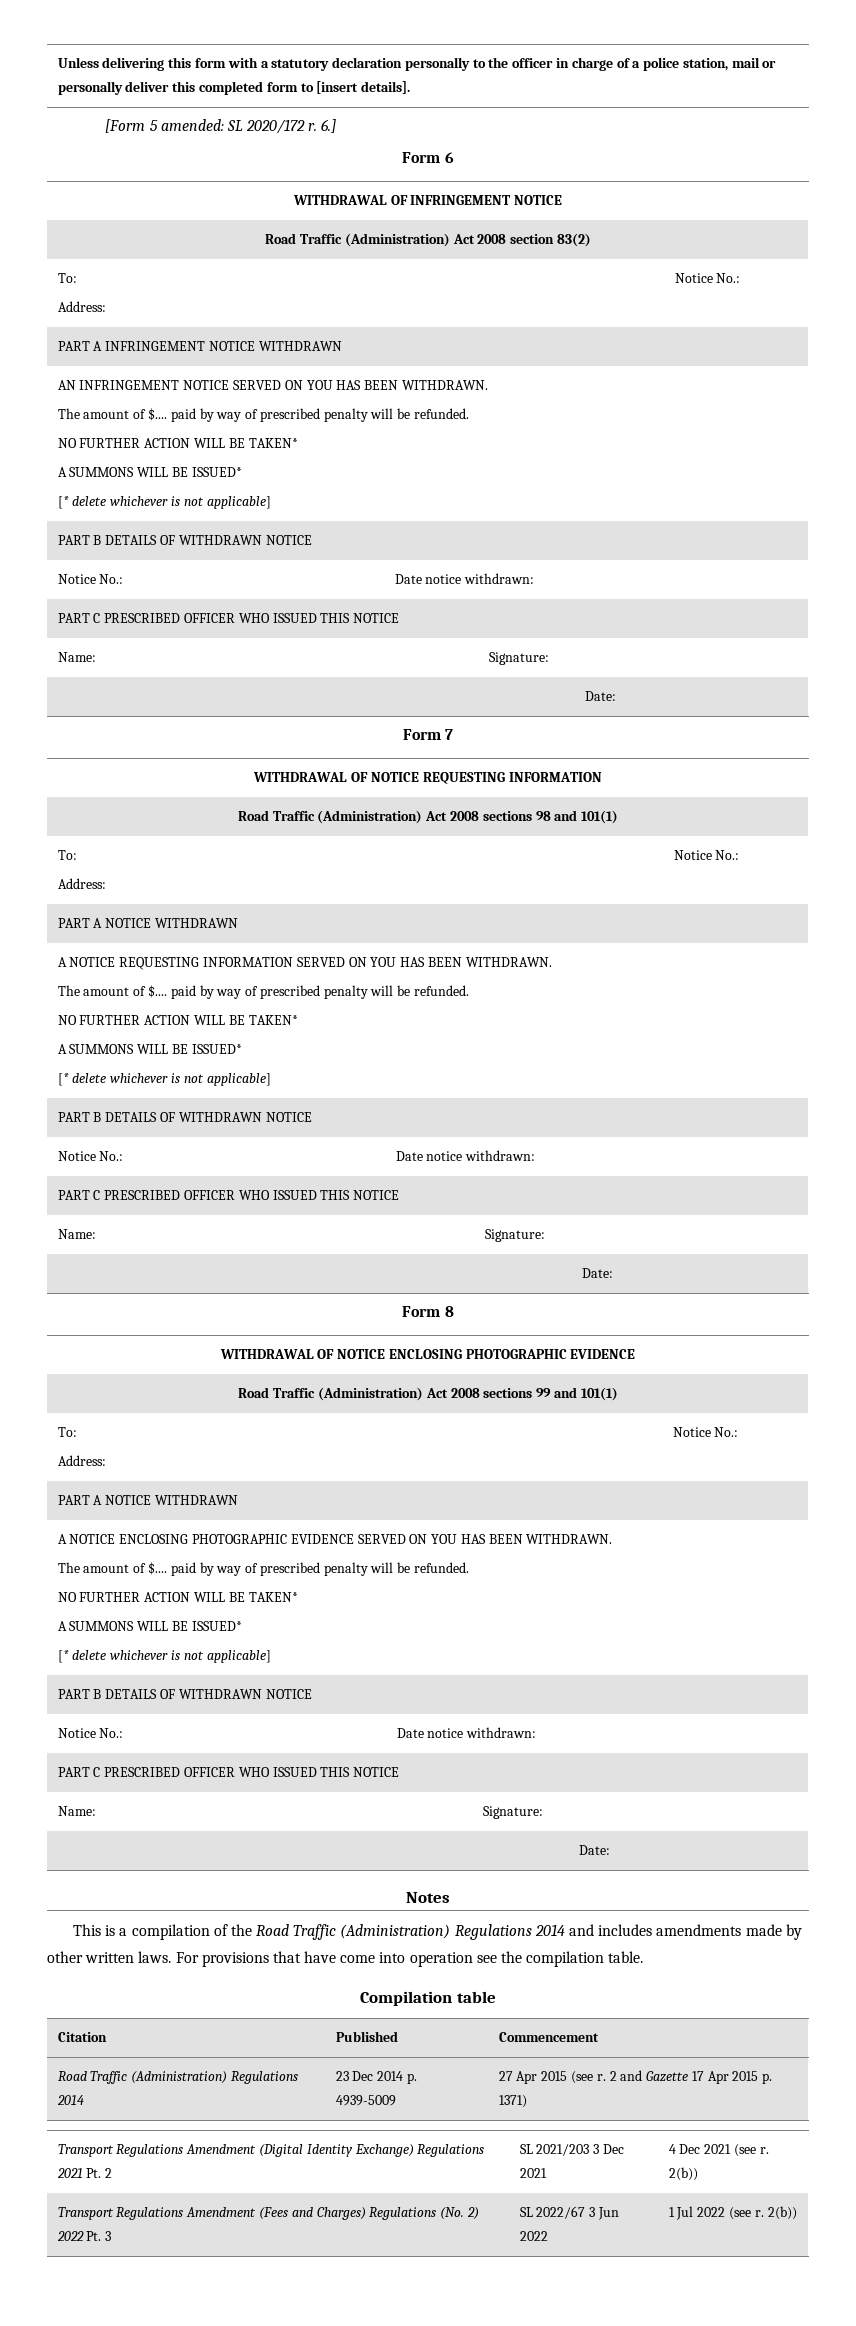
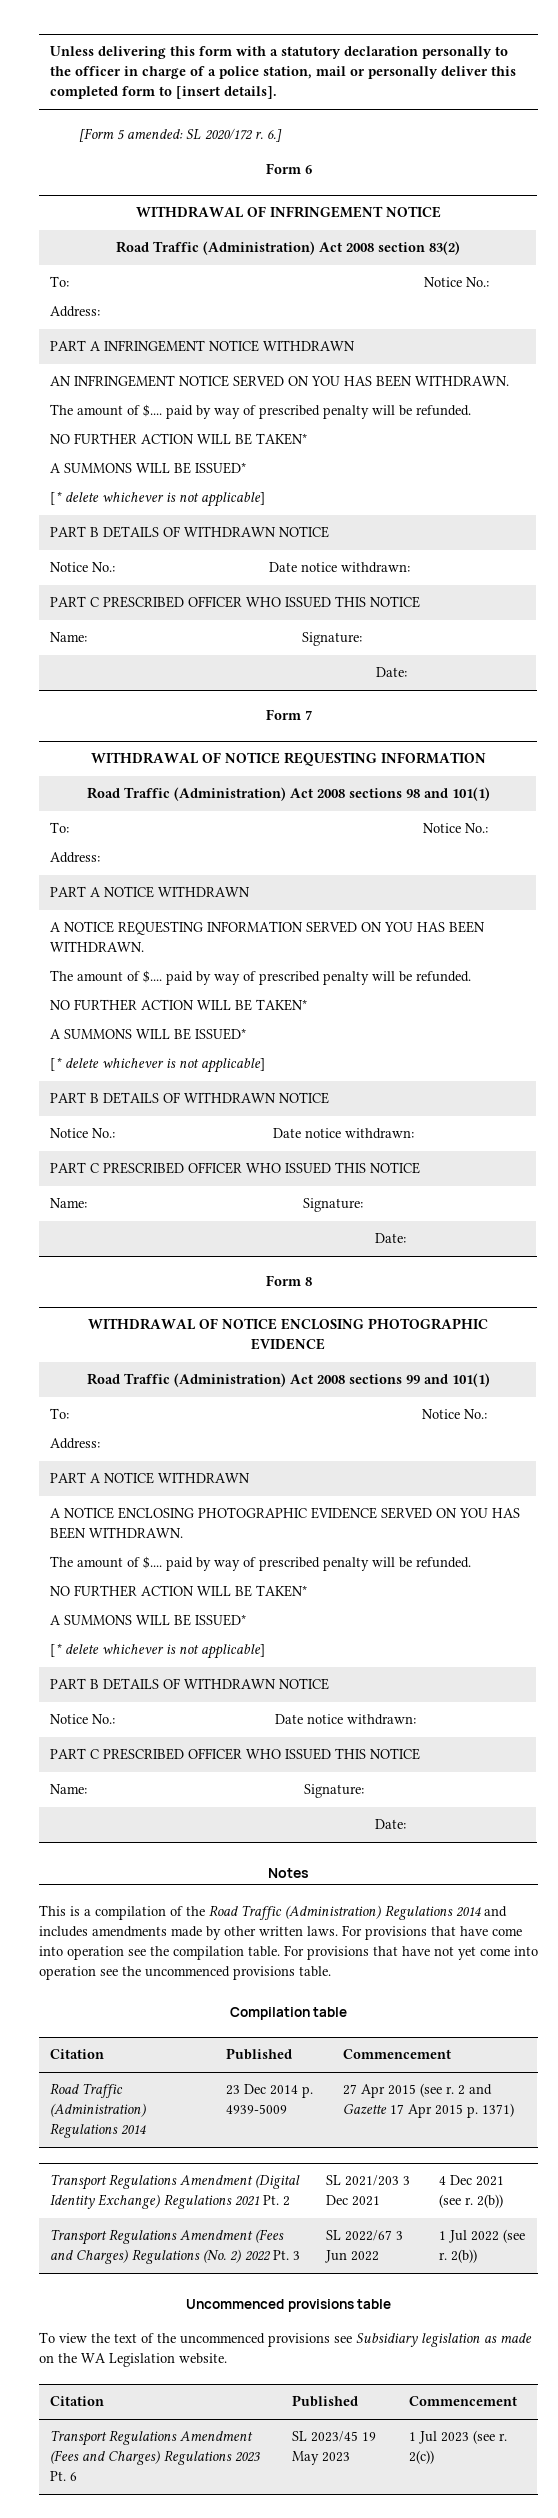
+ For provisions that have not yet come into operation see the uncommenced provisions table.
+ Uncommenced provisions table
+ To view the text of the uncommenced provisions see Subsidiary legislation as made on the WA Legislation website.
+ Citation | Published | Commencement
+ Transport Regulations Amendment (Fees and Charges) Regulations 2023 Pt. 6 | SL 2023/45 19 May 2023 | 1 Jul 2023 (see r. 2(c))

